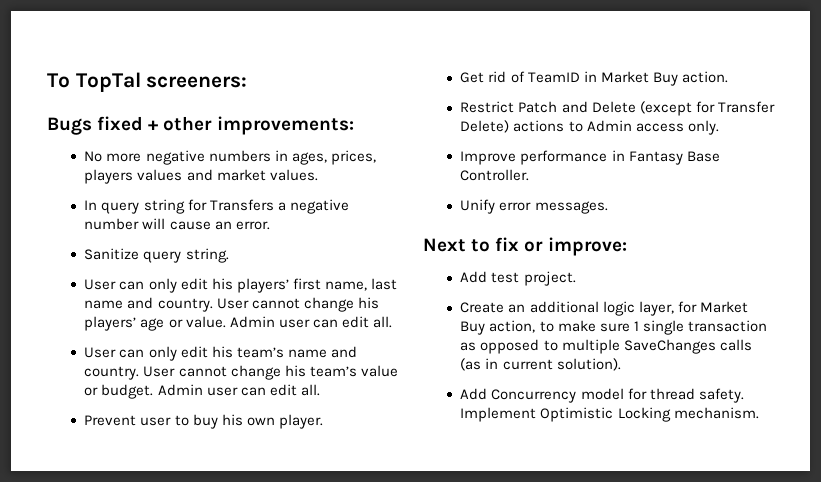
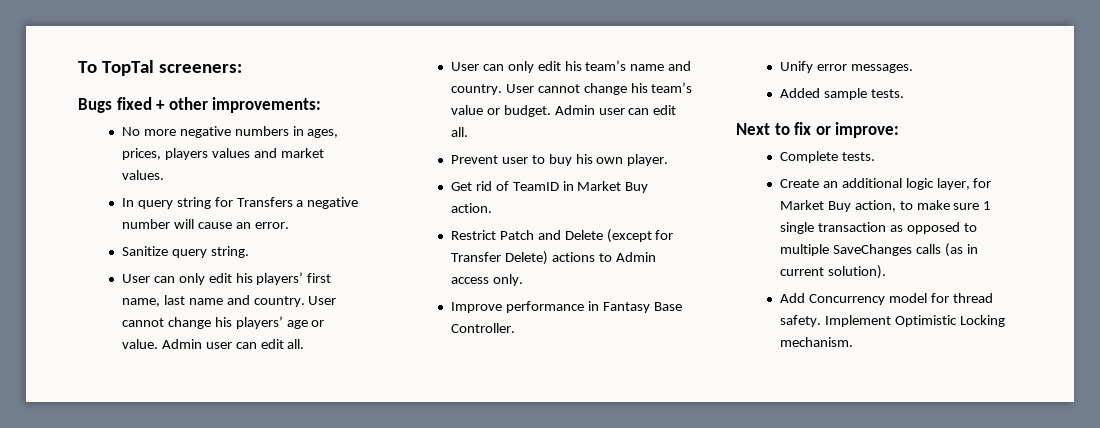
+ Added sample tests.
- Add test project.
+ Complete tests.

